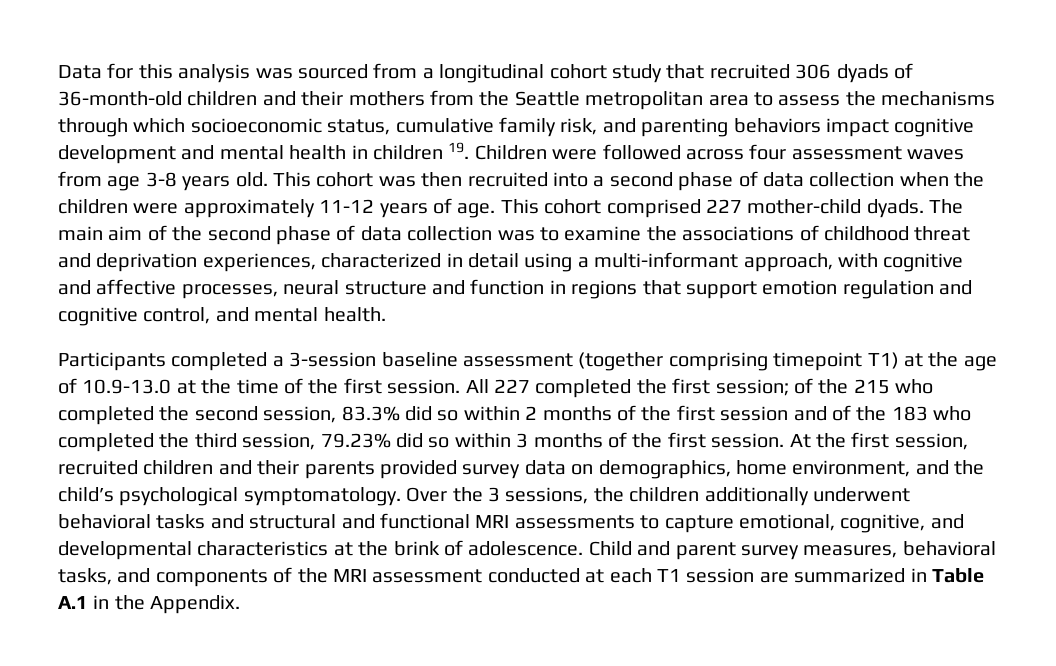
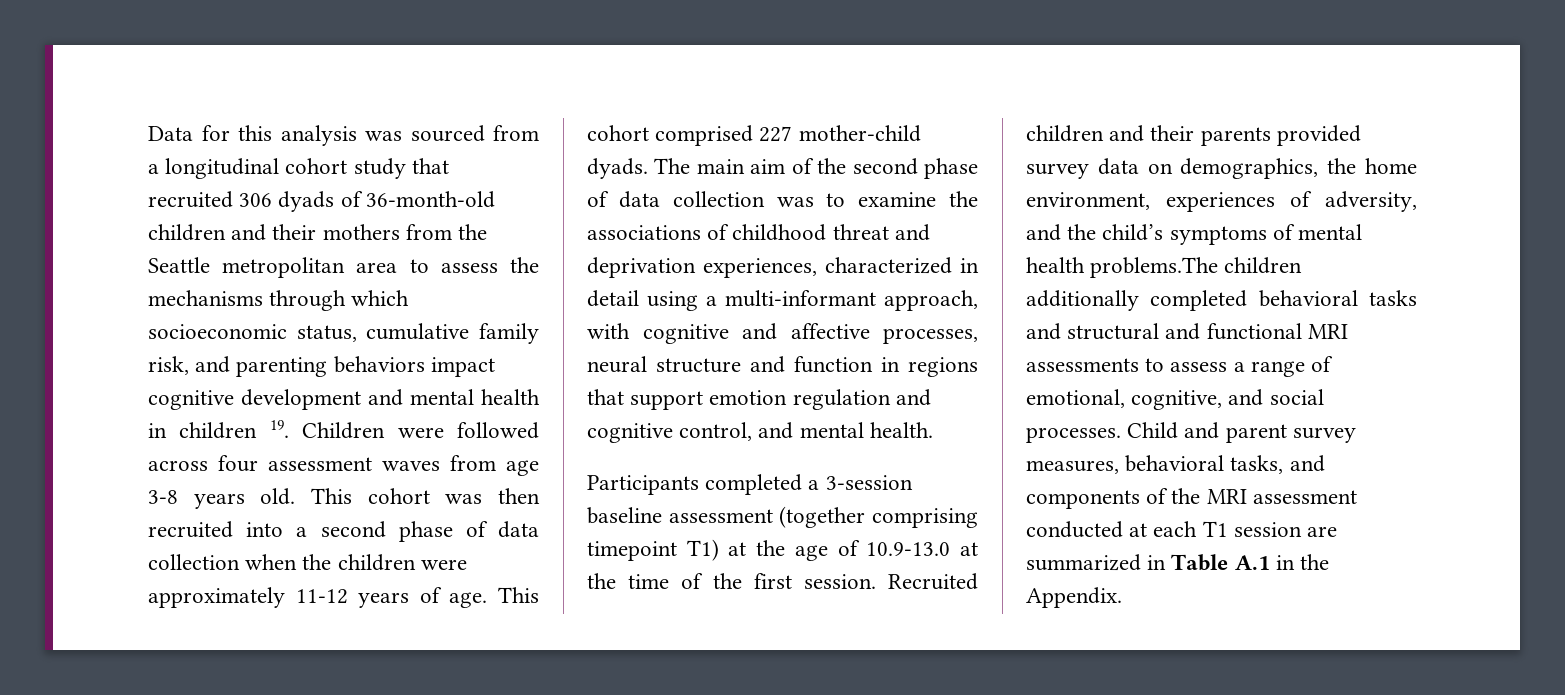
- All 227 completed the first session; of the 215 who completed the second session, 83.3% did so within 2 months of the first session and of the 183 who completed the third session, 79.23% did so within 3 months of the first session. At the first session, recruited children and their parents provided survey data on demographics, home environment, and the child’s psychological symptomatology. Over the 3 sessions, the children additionally underwent behavioral tasks and structural and functional MRI assessments to capture emotional, cognitive, and developmental characteristics at the brink of adolescence.
+ Recruited children and their parents provided survey data on demographics, the home environment, experiences of adversity, and the child’s symptoms of mental health problems.The children additionally completed behavioral tasks and structural and functional MRI assessments to assess a range of emotional, cognitive, and social processes.

